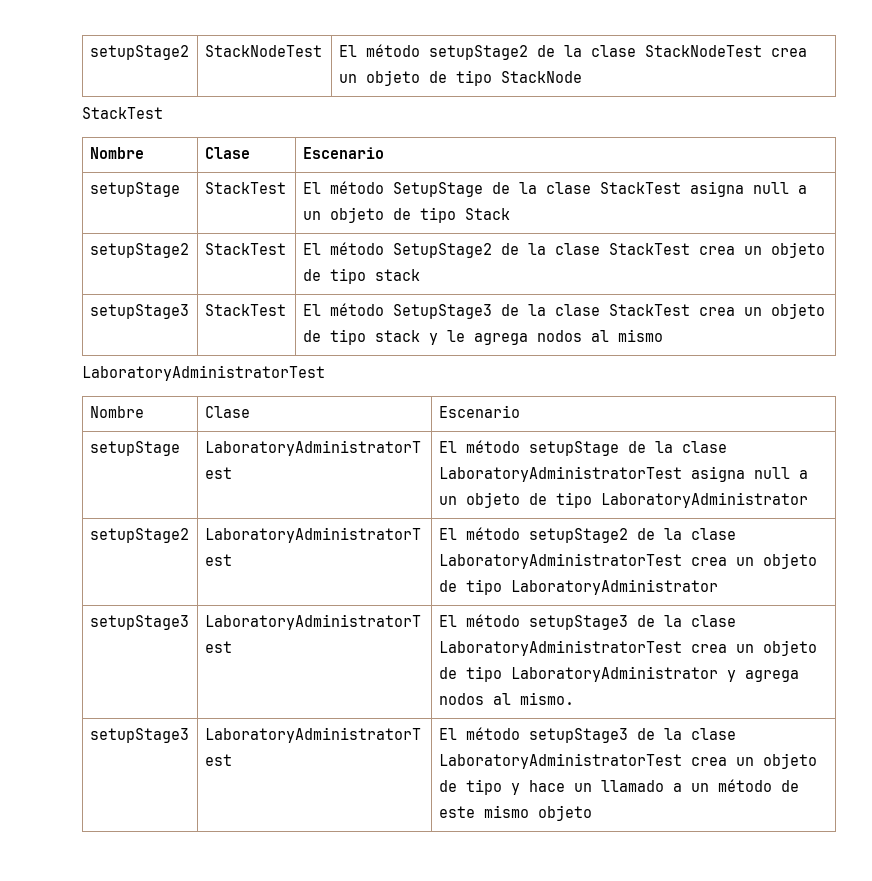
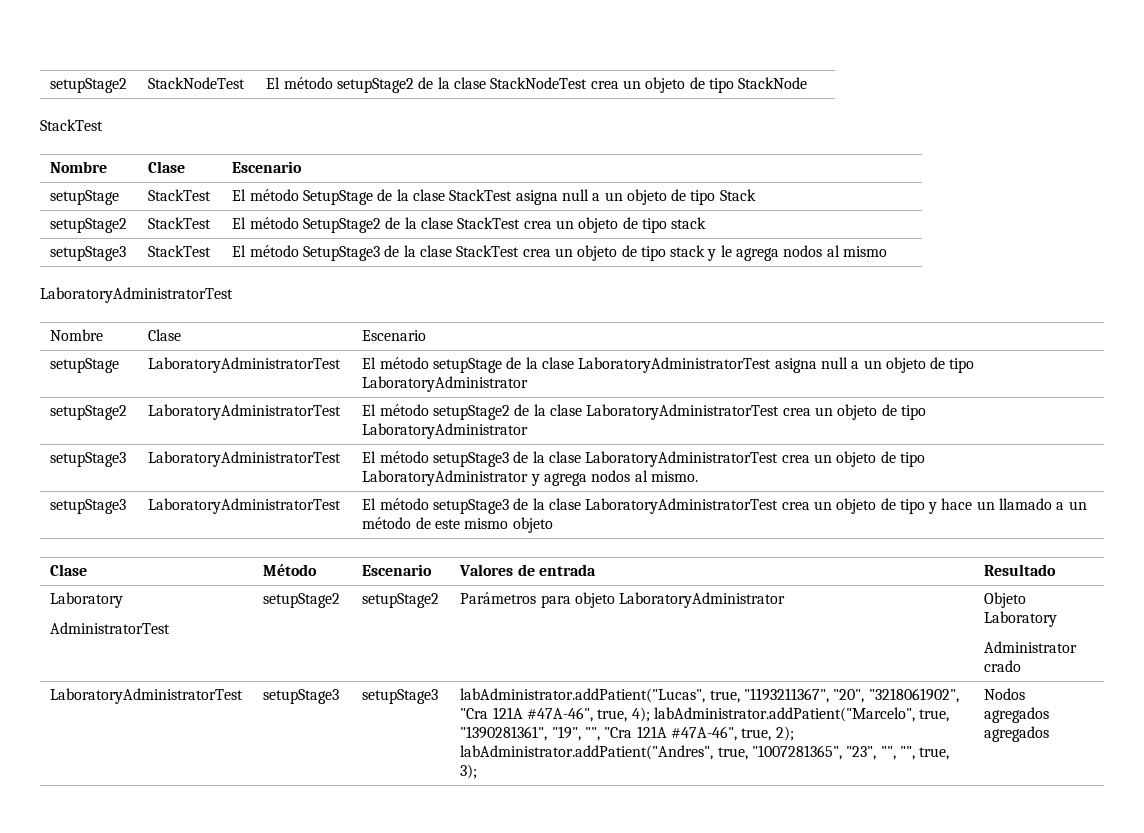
+ Clase | Método | Escenario | Valores de entrada | Resultado
+ Laboratory
+ AdministratorTest | setupStage2 | setupStage2 | Parámetros para objeto LaboratoryAdministrator | Objeto Laboratory
+ Administrator crado
+ LaboratoryAdministratorTest | setupStage3 | setupStage3 | labAdministrator.addPatient("Lucas", true, "1193211367", "20", "3218061902", "Cra 121A #47A-46", true, 4); labAdministrator.addPatient("Marcelo", true, "1390281361", "19", "", "Cra 121A #47A-46", true, 2); labAdministrator.addPatient("Andres", true, "1007281365", "23", "", "", true, 3); | Nodos agregados agregados

